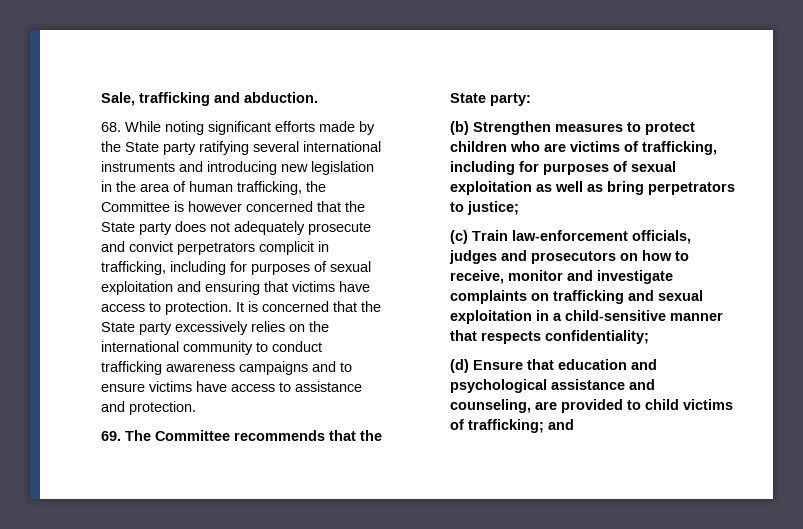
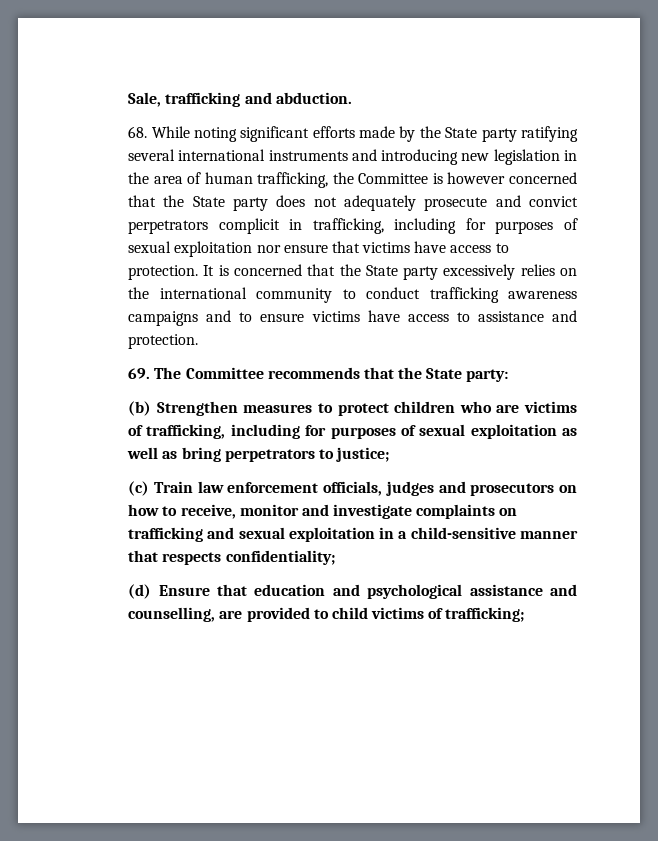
- 68. While noting significant efforts made by the State party ratifying several international instruments and introducing new legislation in the area of human trafficking, the Committee is however concerned that the State party does not adequately prosecute and convict perpetrators complicit in trafficking, including for purposes of sexual exploitation and ensuring that victims have access to protection.
+ 68. While noting significant efforts made by the State party ratifying several international instruments and introducing new legislation in the area of human trafficking, the Committee is however concerned that the State party does not adequately prosecute and convict perpetrators complicit in trafficking, including for purposes of sexual exploitation nor ensure that victims have access to protection.
- (c) Train law-enforcement officials, judges and prosecutors on how to receive, monitor and investigate complaints on trafficking and sexual exploitation in a child-sensitive manner that respects confidentiality;
+ (c) Train law enforcement officials, judges and prosecutors on how to receive, monitor and investigate complaints on trafficking and sexual exploitation in a child-sensitive manner that respects confidentiality;
- (d) Ensure that education and psychological assistance and counseling, are provided to child victims of trafficking; and
+ (d) Ensure that education and psychological assistance and counselling, are provided to child victims of trafficking;

